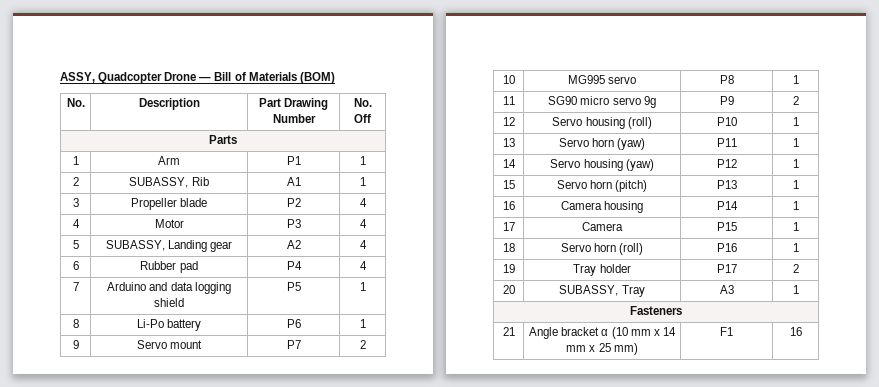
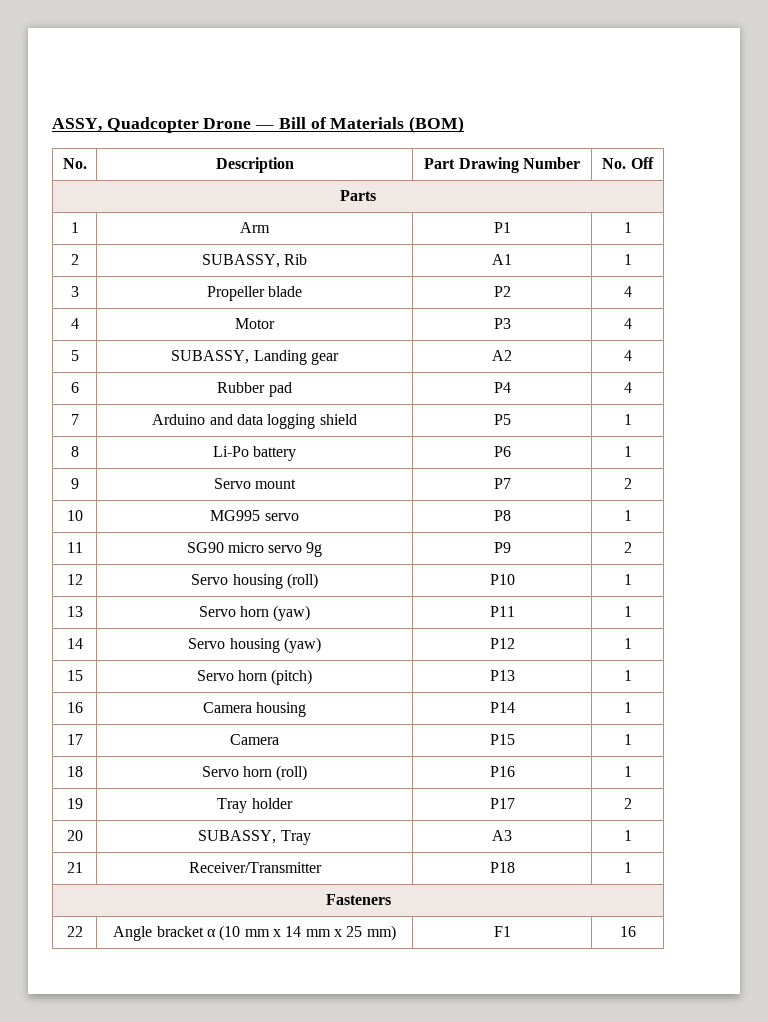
+ 21 | Receiver/Transmitter | P18 | 1
- 21 | Angle bracket α (10 mm x 14 mm x 25 mm) | F1 | 16
+ 22 | Angle bracket α (10 mm x 14 mm x 25 mm) | F1 | 16

